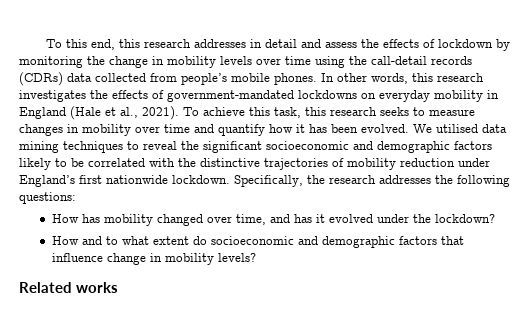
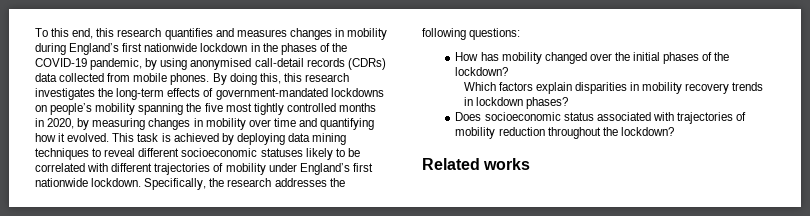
- To this end, this research addresses in detail and assess the effects of lockdown by monitoring the change in mobility levels over time using the call-detail records (CDRs) data collected from people’s mobile phones.
+ To this end, this research quantifies and measures changes in mobility during England’s first nationwide lockdown in the phases of the COVID-19 pandemic, by using anonymised call-detail records (CDRs) data collected from mobile phones.
- In other words, this research investigates the effects of government-mandated lockdowns on everyday mobility in England (Hale et al., 2021). To achieve this task, this research seeks to measure changes in mobility over time and quantify how it has been evolved. We utilised data mining techniques to reveal the significant socioeconomic and demographic factors likely to be correlated with the distinctive trajectories of mobility reduction under England’s first nationwide lockdown.
+ By doing this, this research investigates the long-term effects of government-mandated lockdowns on people’s mobility spanning the five most tightly controlled months in 2020, by measuring changes in mobility over time and quantifying how it evolved. This task is achieved by deploying data mining techniques to reveal different socioeconomic statuses likely to be correlated with different trajectories of mobility under England’s first nationwide lockdown.
- How has mobility changed over time, and has it evolved under the lockdown?
- How and to what extent do socioeconomic and demographic factors that influence change in mobility levels?
+ How has mobility changed over the initial phases of the lockdown?
+ Which factors explain disparities in mobility recovery trends in lockdown phases?
+ Does socioeconomic status associated with trajectories of mobility reduction throughout the lockdown?

